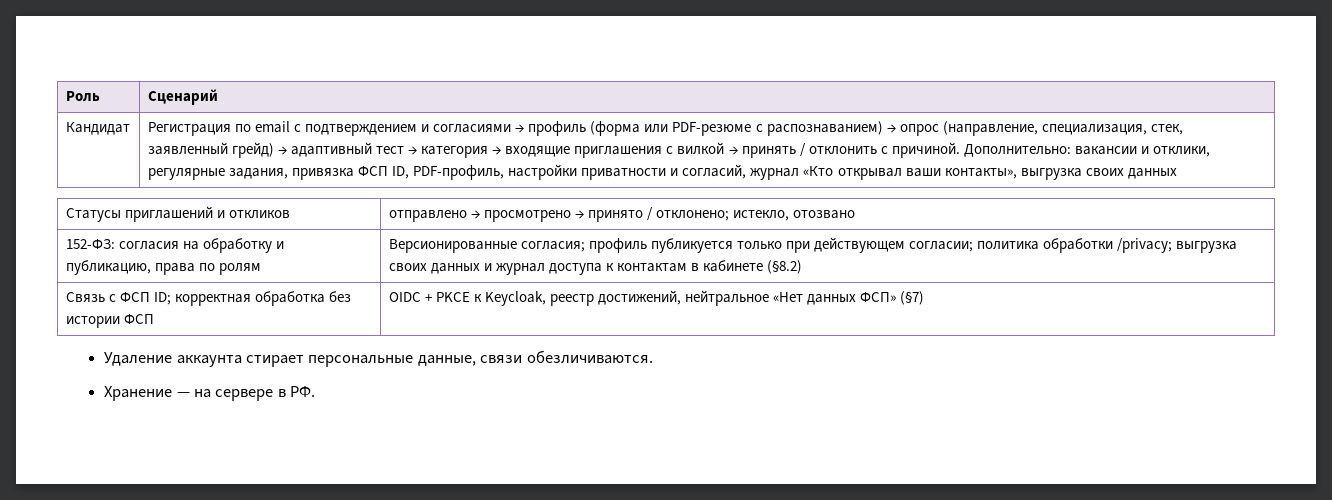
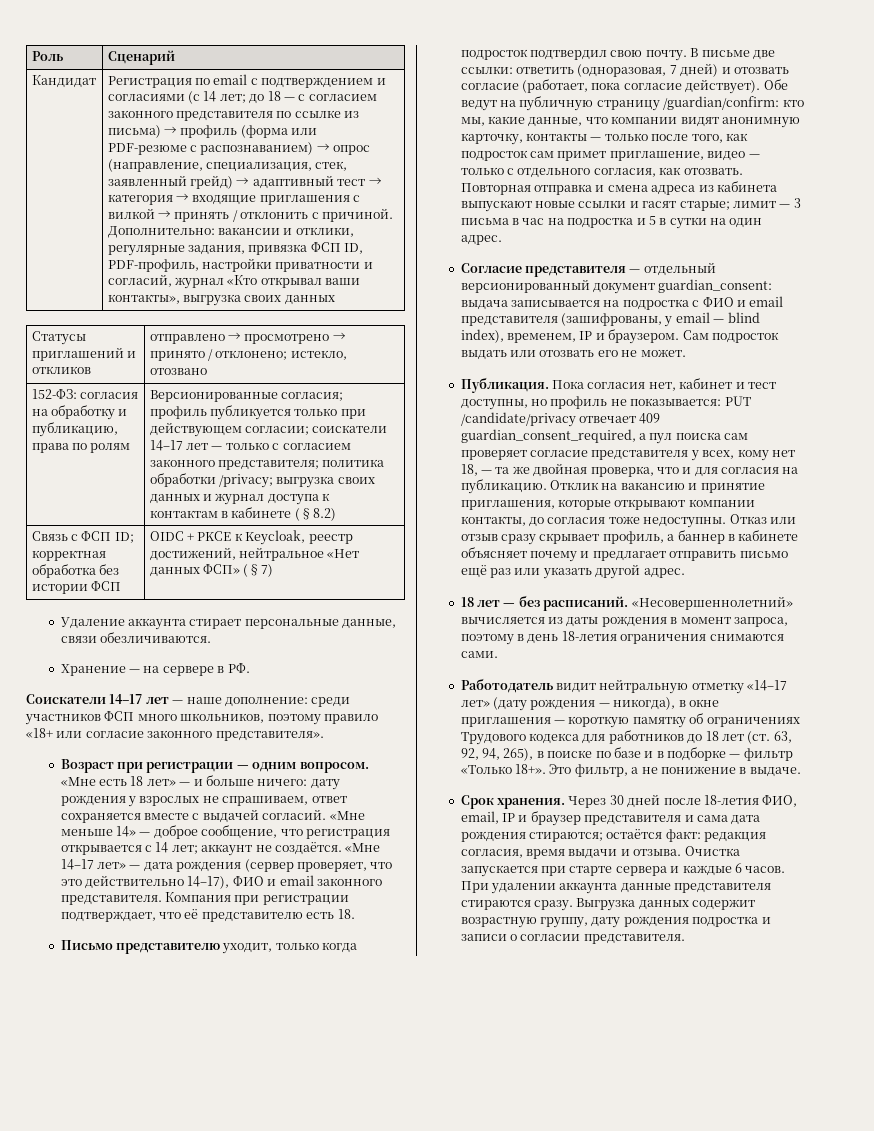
- Регистрация по email с подтверждением и согласиями → профиль (форма или PDF-резюме с распознаванием) → опрос (направление, специализация, стек, заявленный грейд) → адаптивный тест → категория → входящие приглашения с вилкой → принять / отклонить с причиной.
+ Регистрация по email с подтверждением и согласиями (с 14 лет; до 18 — с согласием законного представителя по ссылке из письма) → профиль (форма или PDF-резюме с распознаванием) → опрос (направление, специализация, стек, заявленный грейд) → адаптивный тест → категория → входящие приглашения с вилкой → принять / отклонить с причиной.
- 152-ФЗ: согласия на обработку и публикацию, права по ролям | Версионированные согласия; профиль публикуется только при действующем согласии; политика обработки /privacy; выгрузка своих данных и журнал доступа к контактам в кабинете (§8.2)
+ 152-ФЗ: согласия на обработку и публикацию, права по ролям | Версионированные согласия; профиль публикуется только при действующем согласии; соискатели 14–17 лет — только с согласием законного представителя; политика обработки /privacy; выгрузка своих данных и журнал доступа к контактам в кабинете (§8.2)
+ Соискатели 14–17 лет — наше дополнение: среди участников ФСП много школьников, поэтому правило «18+ или согласие законного представителя».
+ Возраст при регистрации — одним вопросом. «Мне есть 18 лет» — и больше ничего: дату рождения у взрослых не спрашиваем, ответ сохраняется вместе с выдачей согласий. «Мне меньше 14» — доброе сообщение, что регистрация открывается с 14 лет; аккаунт не создаётся. «Мне 14–17 лет» — дата рождения (сервер проверяет, что это действительно 14–17), ФИО и email законного представителя. Компания при регистрации подтверждает, что её представителю есть 18.
+ Письмо представителю уходит, только когда подросток подтвердил свою почту. В письме две ссылки: ответить (одноразовая, 7 дней) и отозвать согласие (работает, пока согласие действует). Обе ведут на публичную страницу /guardian/confirm: кто мы, какие данные, что компании видят анонимную карточку, контакты — только после того, как подросток сам примет приглашение, видео — только с отдельного согласия, как отозвать. Повторная отправка и смена адреса из кабинета выпускают новые ссылки и гасят старые; лимит — 3 письма в час на подростка и 5 в сутки на один адрес.
+ Согласие представителя — отдельный версионированный документ guardian_consent: выдача записывается на подростка с ФИО и email представителя (зашифрованы, у email — blind index), временем, IP и браузером. Сам подросток выдать или отозвать его не может.
+ Публикация. Пока согласия нет, кабинет и тест доступны, но профиль не показывается: PUT /candidate/privacy отвечает 409 guardian_consent_required, а пул поиска сам проверяет согласие представителя у всех, кому нет 18, — та же двойная проверка, что и для согласия на публикацию. Отклик на вакансию и принятие приглашения, которые открывают компании контакты, до согласия тоже недоступны. Отказ или отзыв сразу скрывает профиль, а баннер в кабинете объясняет почему и предлагает отправить письмо ещё раз или указать другой адрес.
+ 18 лет — без расписаний. «Несовершеннолетний» вычисляется из даты рождения в момент запроса, поэтому в день 18-летия ограничения снимаются сами.
+ Работодатель видит нейтральную отметку «14–17 лет» (дату рождения — никогда), в окне приглашения — короткую памятку об ограничениях Трудового кодекса для работников до 18 лет (ст. 63, 92, 94, 265), в поиске по базе и в подборке — фильтр «Только 18+». Это фильтр, а не понижение в выдаче.
+ Срок хранения. Через 30 дней после 18-летия ФИО, email, IP и браузер представителя и сама дата рождения стираются; остаётся факт: редакция согласия, время выдачи и отзыва. Очистка запускается при старте сервера и каждые 6 часов. При удалении аккаунта данные представителя стираются сразу. Выгрузка данных содержит возрастную группу, дату рождения подростка и записи о согласии представителя.

